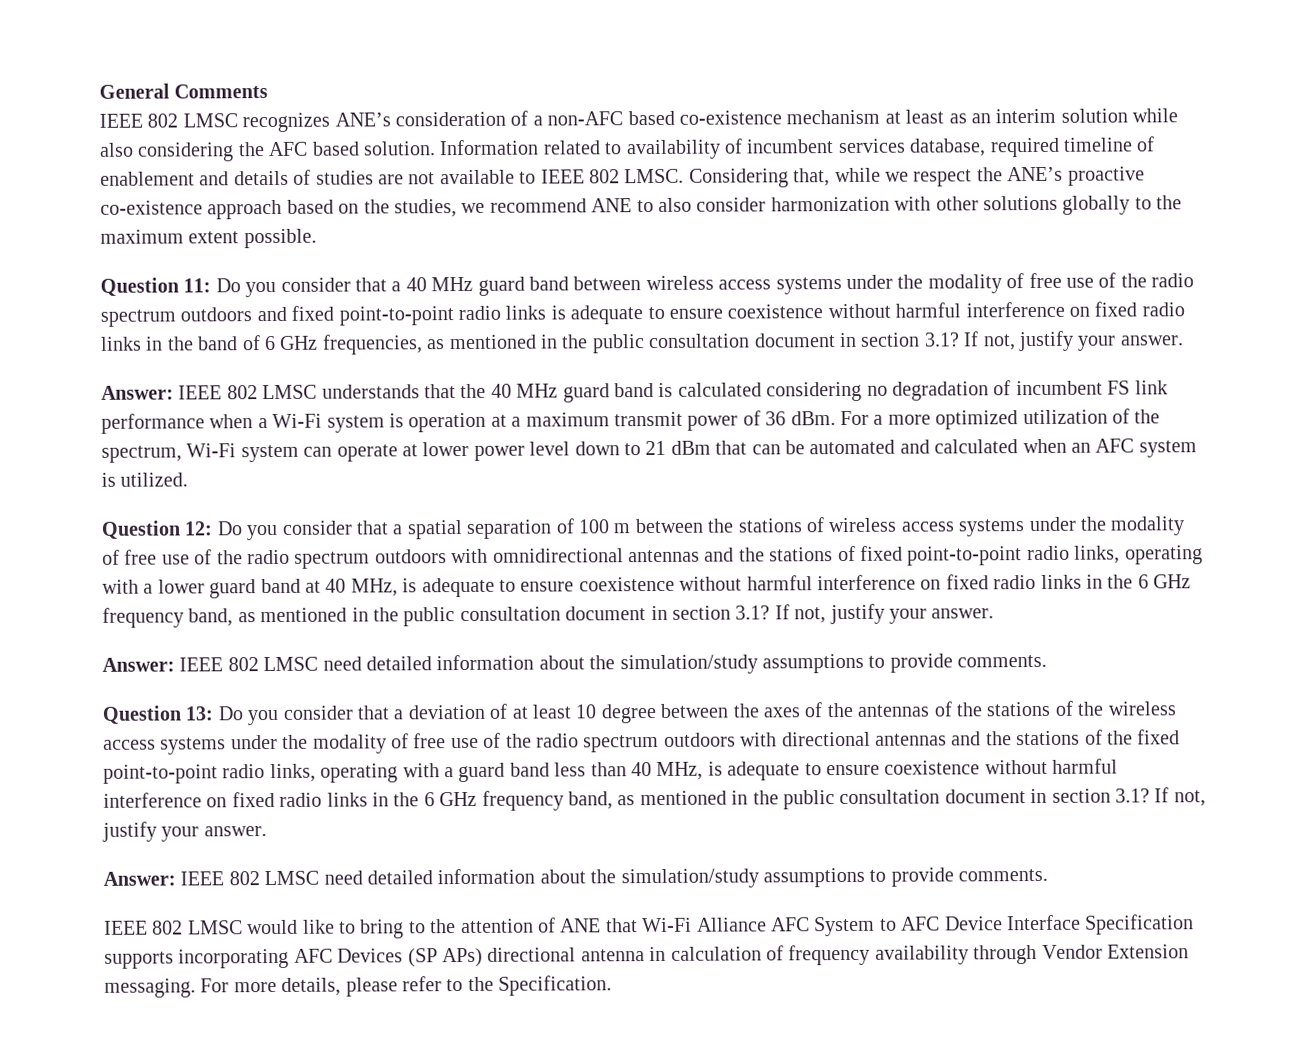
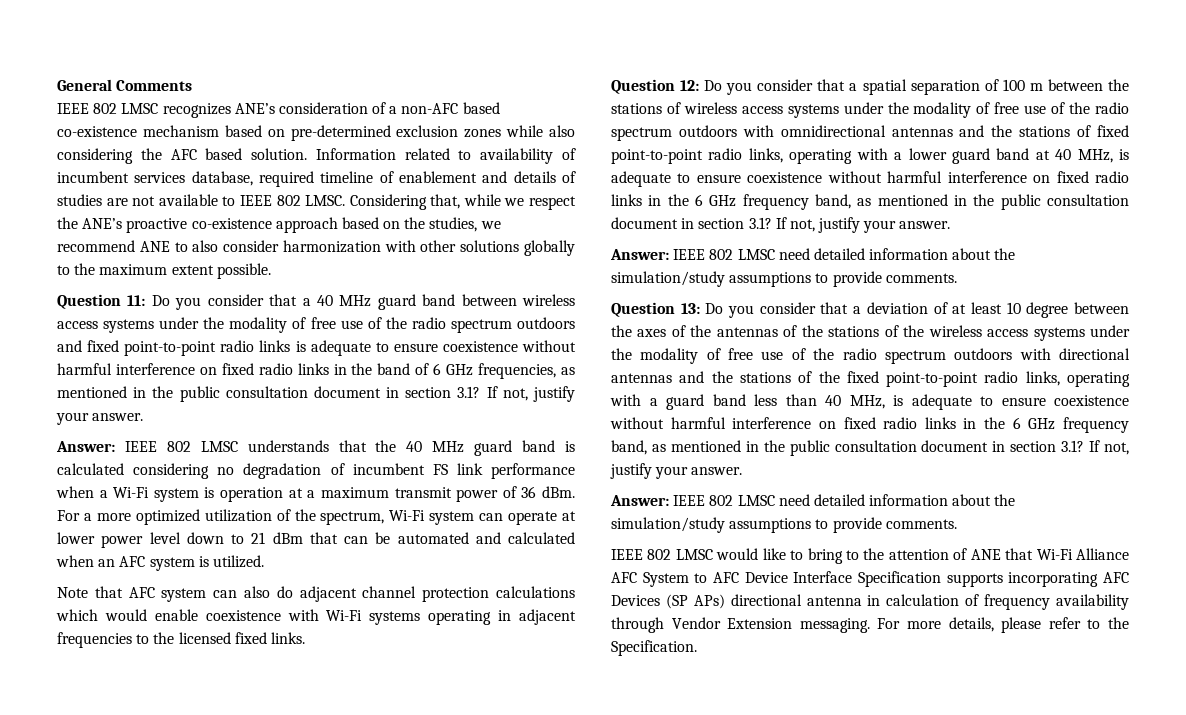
- IEEE 802 LMSC recognizes ANE’s consideration of a non-AFC based co-existence mechanism at least as an interim solution while also considering the AFC based solution.
+ IEEE 802 LMSC recognizes ANE’s consideration of a non-AFC based co-existence mechanism based on pre-determined exclusion zones while also considering the AFC based solution.
+ Note that AFC system can also do adjacent channel protection calculations which would enable coexistence with Wi-Fi systems operating in adjacent frequencies to the licensed fixed links.

